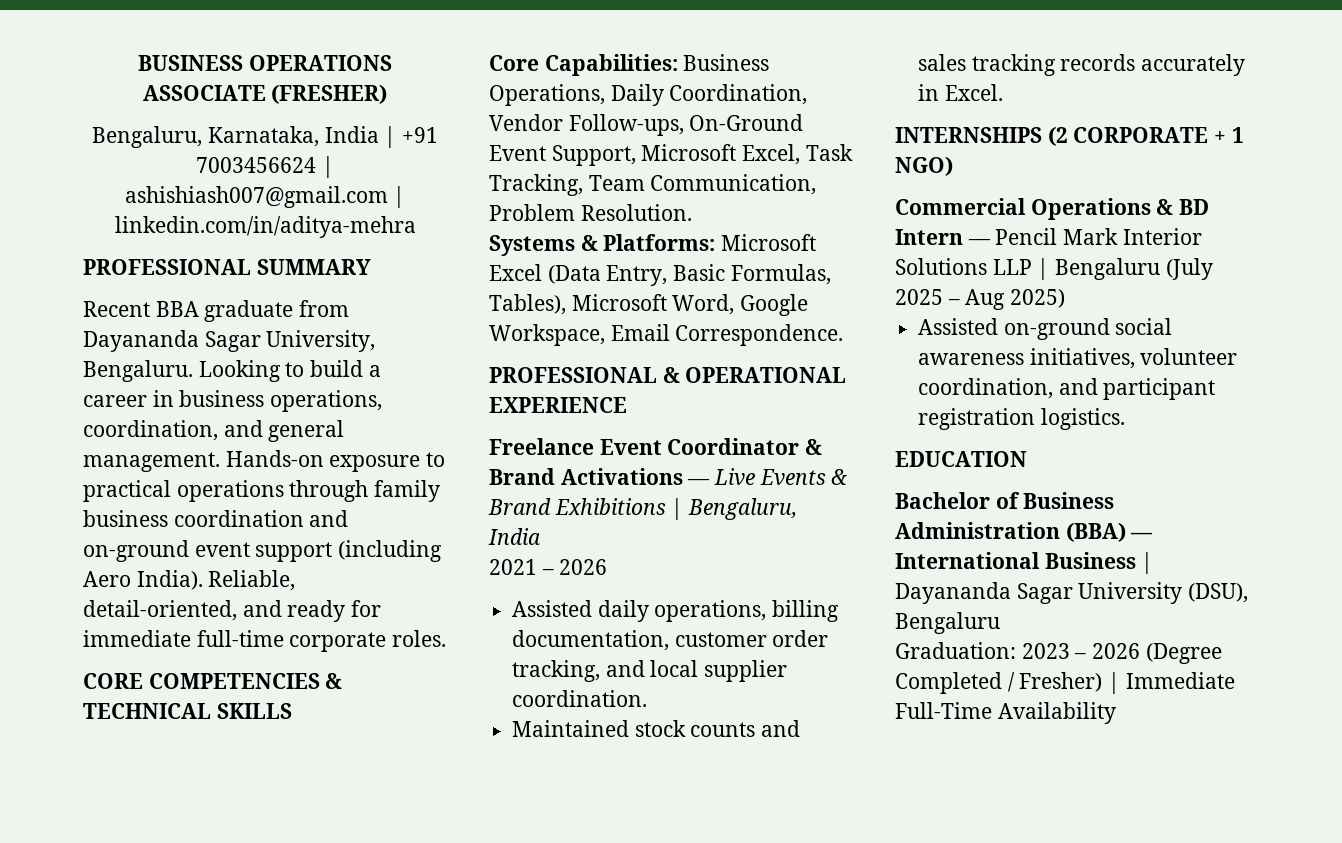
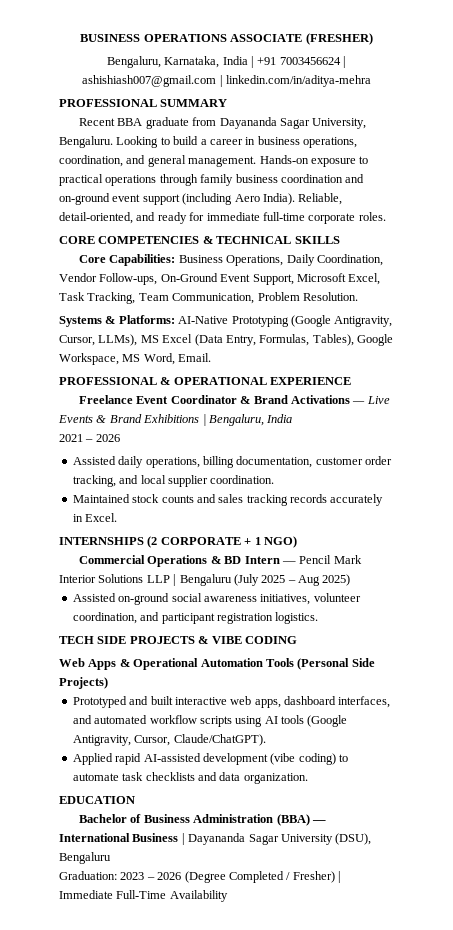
- Systems & Platforms: Microsoft Excel (Data Entry, Basic Formulas, Tables), Microsoft Word, Google Workspace, Email Correspondence.
+ Systems & Platforms: AI-Native Prototyping (Google Antigravity, Cursor, LLMs), MS Excel (Data Entry, Formulas, Tables), Google Workspace, MS Word, Email.
+ TECH SIDE PROJECTS & VIBE CODING
+ Web Apps & Operational Automation Tools (Personal Side Projects)
+ Prototyped and built interactive web apps, dashboard interfaces, and automated workflow scripts using AI tools (Google Antigravity, Cursor, Claude/ChatGPT).
+ Applied rapid AI-assisted development (vibe coding) to automate task checklists and data organization.

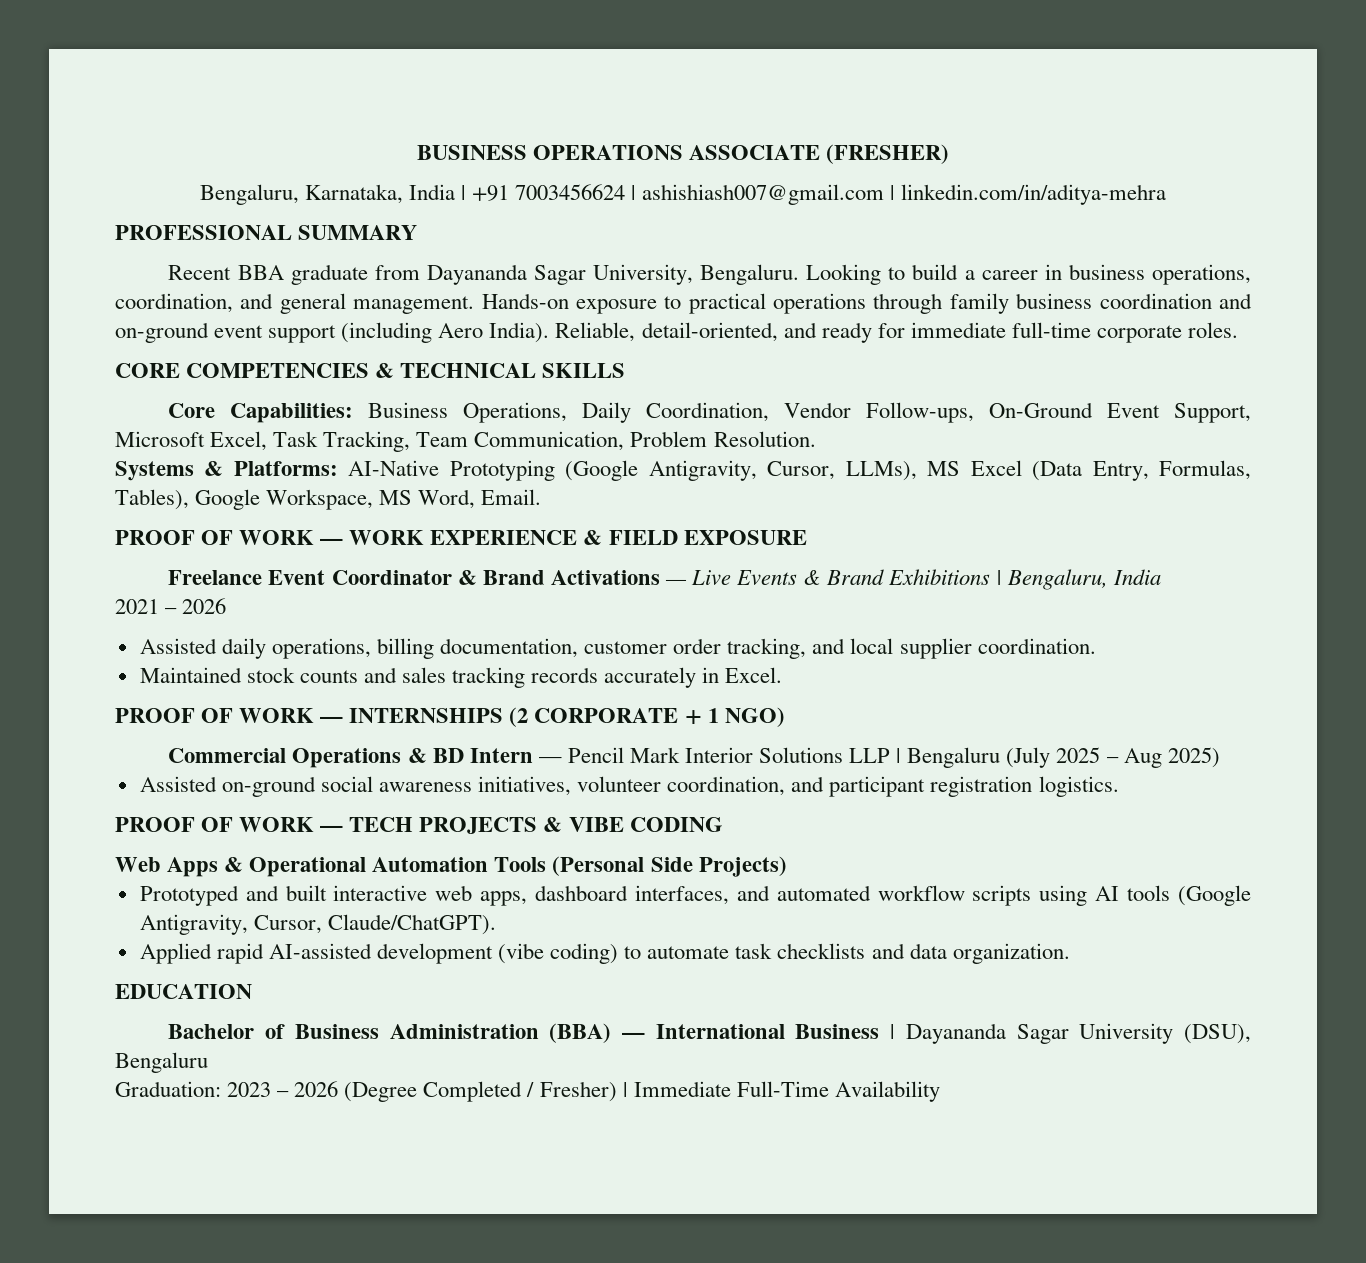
- PROFESSIONAL & OPERATIONAL EXPERIENCE
+ PROOF OF WORK — WORK EXPERIENCE & FIELD EXPOSURE
- INTERNSHIPS (2 CORPORATE + 1 NGO)
+ PROOF OF WORK — INTERNSHIPS (2 CORPORATE + 1 NGO)
- TECH SIDE PROJECTS & VIBE CODING
+ PROOF OF WORK — TECH PROJECTS & VIBE CODING

